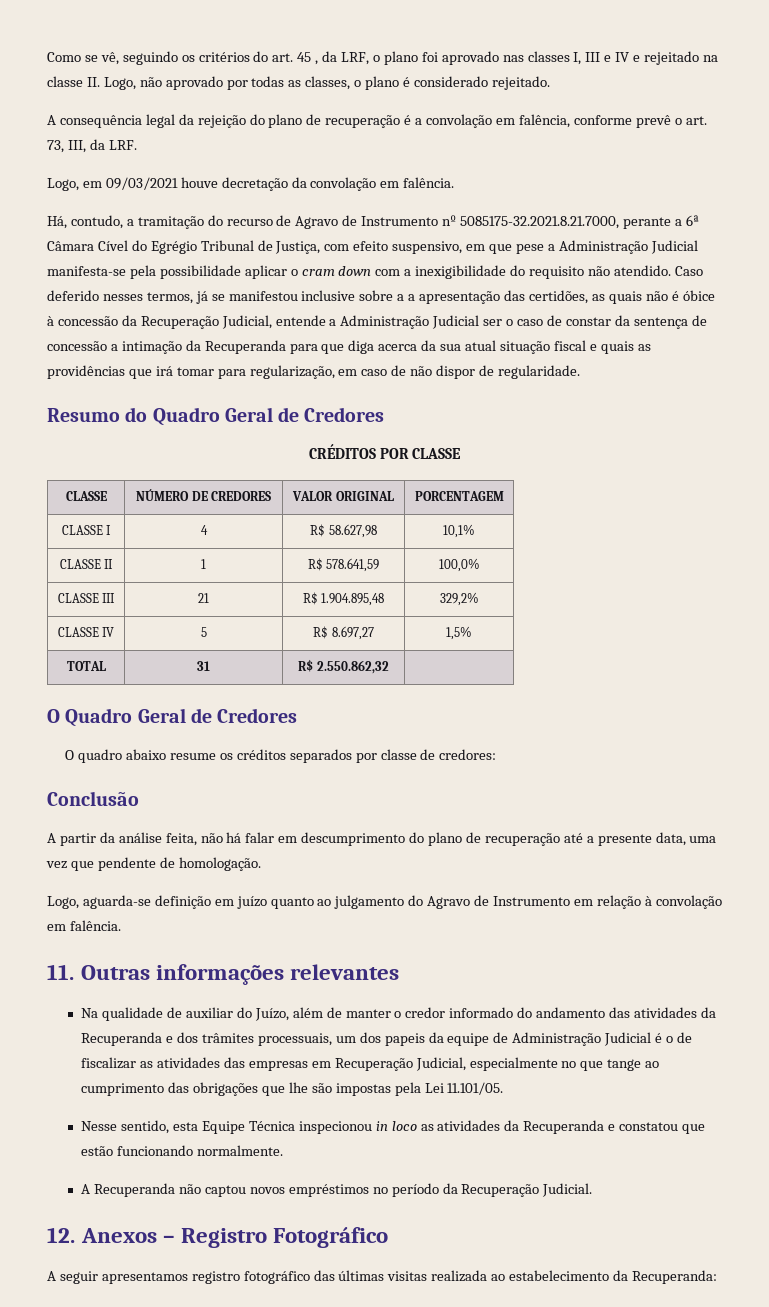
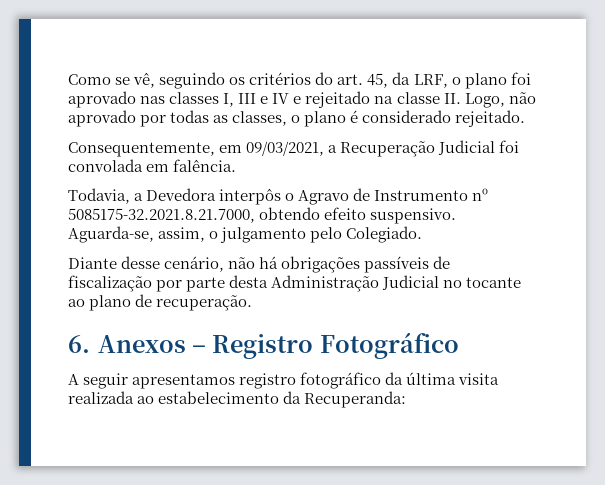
- Como se vê, seguindo os critérios do art. 45 , da LRF, o plano foi aprovado nas classes I, III e IV e rejeitado na classe II. Logo, não aprovado por todas as classes, o plano é considerado rejeitado.
+ Como se vê, seguindo os critérios do art. 45, da LRF, o plano foi aprovado nas classes I, III e IV e rejeitado na classe II. Logo, não aprovado por todas as classes, o plano é considerado rejeitado.
- A consequência legal da rejeição do plano de recuperação é a convolação em falência, conforme prevê o art. 73, III, da LRF.
- Logo, em 09/03/2021 houve decretação da convolação em falência.
- Há, contudo, a tramitação do recurso de Agravo de Instrumento nº 5085175-32.2021.8.21.7000, perante a 6ª Câmara Cível do Egrégio Tribunal de Justiça, com efeito suspensivo, em que pese a Administração Judicial manifesta-se pela possibilidade aplicar o cram down com a inexigibilidade do requisito não atendido. Caso deferido nesses termos, já se manifestou inclusive sobre a a apresentação das certidões, as quais não é óbice à concessão da Recuperação Judicial, entende a Administração Judicial ser o caso de constar da sentença de concessão a intimação da Recuperanda para que diga acerca da sua atual situação fiscal e quais as providências que irá tomar para regularização, em caso de não dispor de regularidade.
- Resumo do Quadro Geral de Credores
- CRÉDITOS POR CLASSE
- CLASSE | NÚMERO DE CREDORES | VALOR ORIGINAL | PORCENTAGEM
- CLASSE I | 4 | R$ 58.627,98 | 10,1%
- CLASSE II | 1 | R$ 578.641,59 | 100,0%
- CLASSE III | 21 | R$ 1.904.895,48 | 329,2%
- CLASSE IV | 5 | R$ 8.697,27 | 1,5%
- TOTAL | 31 | R$ 2.550.862,32 |
- O Quadro Geral de Credores
- O quadro abaixo resume os créditos separados por classe de credores:
- Conclusão
- A partir da análise feita, não há falar em descumprimento do plano de recuperação até a presente data, uma vez que pendente de homologação.
- Logo, aguarda-se definição em juízo quanto ao julgamento do Agravo de Instrumento em relação à convolação em falência.
- 11. Outras informações relevantes
- Na qualidade de auxiliar do Juízo, além de manter o credor informado do andamento das atividades da Recuperanda e dos trâmites processuais, um dos papeis da equipe de Administração Judicial é o de fiscalizar as atividades das empresas em Recuperação Judicial, especialmente no que tange ao cumprimento das obrigações que lhe são impostas pela Lei 11.101/05.
- Nesse sentido, esta Equipe Técnica inspecionou in loco as atividades da Recuperanda e constatou que estão funcionando normalmente.
- A Recuperanda não captou novos empréstimos no período da Recuperação Judicial.
- 12. Anexos – Registro Fotográfico
+ Consequentemente, em 09/03/2021, a Recuperação Judicial foi convolada em falência.
+ Todavia, a Devedora interpôs o Agravo de Instrumento nº 5085175-32.2021.8.21.7000, obtendo efeito suspensivo. Aguarda-se, assim, o julgamento pelo Colegiado.
+ Diante desse cenário, não há obrigações passíveis de fiscalização por parte desta Administração Judicial no tocante ao plano de recuperação.
+ 6. Anexos – Registro Fotográfico
- A seguir apresentamos registro fotográfico das últimas visitas realizada ao estabelecimento da Recuperanda:
+ A seguir apresentamos registro fotográfico da última visita realizada ao estabelecimento da Recuperanda:

